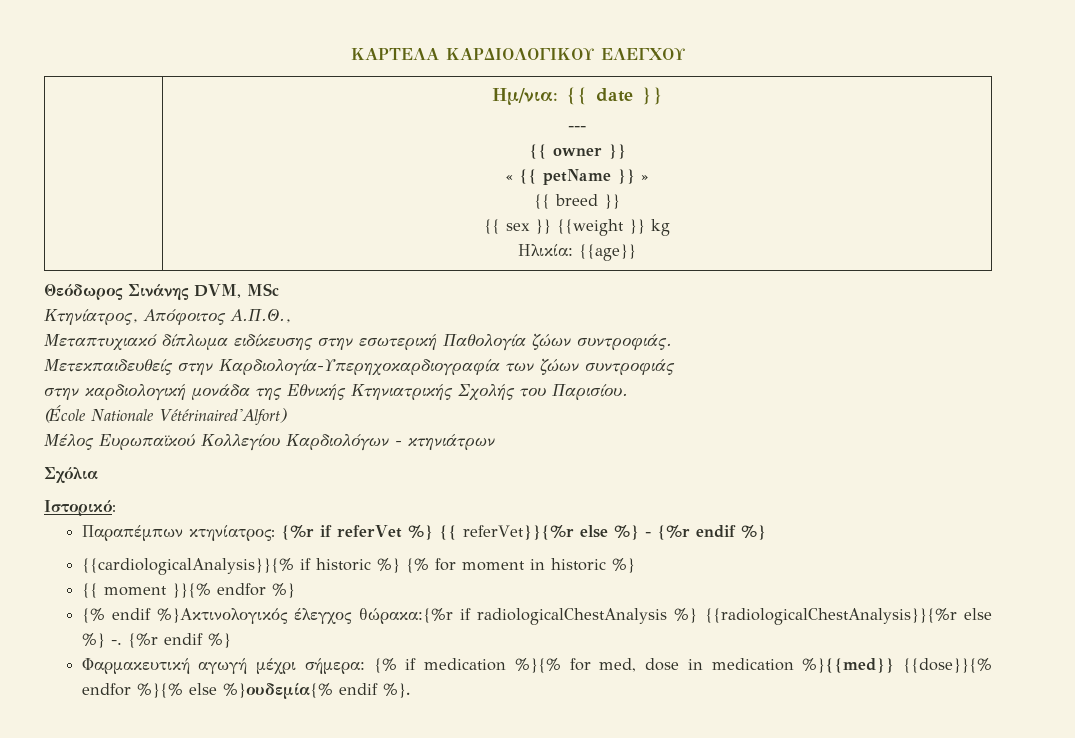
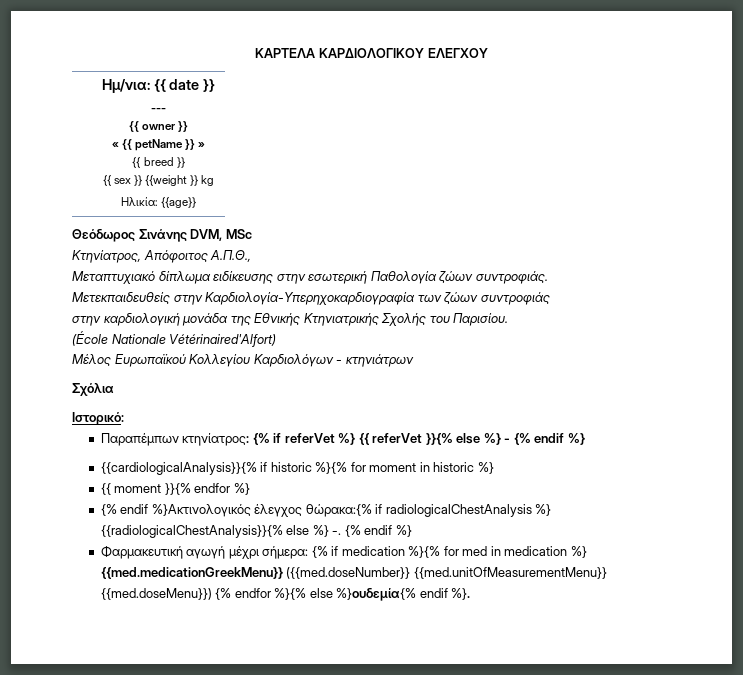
- Παραπέμπων κτηνίατρος: {%r if referVet %} {{ referVet}}{%r else %} - {%r endif %}
+ Παραπέμπων κτηνίατρος: {% if referVet %} {{ referVet }}{% else %} - {% endif %}
- {{cardiologicalAnalysis}}{% if historic %} {% for moment in historic %}
+ {{cardiologicalAnalysis}}{% if historic %}{% for moment in historic %}
- {% endif %}Ακτινολογικός έλεγχος θώρακα:{%r if radiologicalChestAnalysis %} {{radiologicalChestAnalysis}}{%r else %} -. {%r endif %}
+ {% endif %}Ακτινολογικός έλεγχος θώρακα:{% if radiologicalChestAnalysis %} {{radiologicalChestAnalysis}}{% else %} -. {% endif %}
- Φαρμακευτική αγωγή μέχρι σήμερα: {% if medication %}{% for med, dose in medication %}{{med}} {{dose}}{% endfor %}{% else %}ουδεμία{% endif %}.
+ Φαρμακευτική αγωγή μέχρι σήμερα: {% if medication %}{% for med in medication %} {{med.medicationGreekMenu}} ({{med.doseNumber}} {{med.unitOfMeasurementMenu}} {{med.doseMenu}}) {% endfor %}{% else %}ουδεμία{% endif %}.

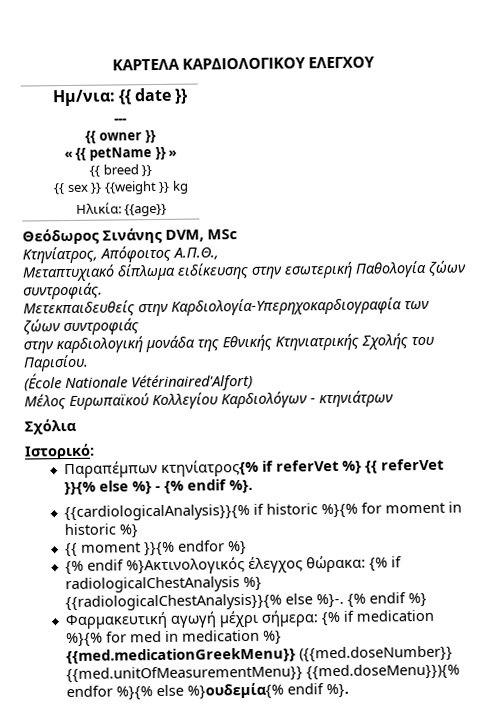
- Παραπέμπων κτηνίατρος: {% if referVet %} {{ referVet }}{% else %} - {% endif %}
+ Παραπέμπων κτηνίατρος{% if referVet %} {{ referVet }}{% else %} - {% endif %}.
- {% endif %}Ακτινολογικός έλεγχος θώρακα:{% if radiologicalChestAnalysis %} {{radiologicalChestAnalysis}}{% else %} -.
+ {% endif %}Ακτινολογικός έλεγχος θώρακα: {% if radiologicalChestAnalysis %} {{radiologicalChestAnalysis}}{% else %}-.
- Φαρμακευτική αγωγή μέχρι σήμερα: {% if medication %}{% for med in medication %} {{med.medicationGreekMenu}} ({{med.doseNumber}} {{med.unitOfMeasurementMenu}} {{med.doseMenu}}) {% endfor %}{% else %}ουδεμία{% endif %}.
+ Φαρμακευτική αγωγή μέχρι σήμερα: {% if medication %}{% for med in medication %} {{med.medicationGreekMenu}} ({{med.doseNumber}} {{med.unitOfMeasurementMenu}} {{med.doseMenu}}){% endfor %}{% else %}ουδεμία{% endif %}.

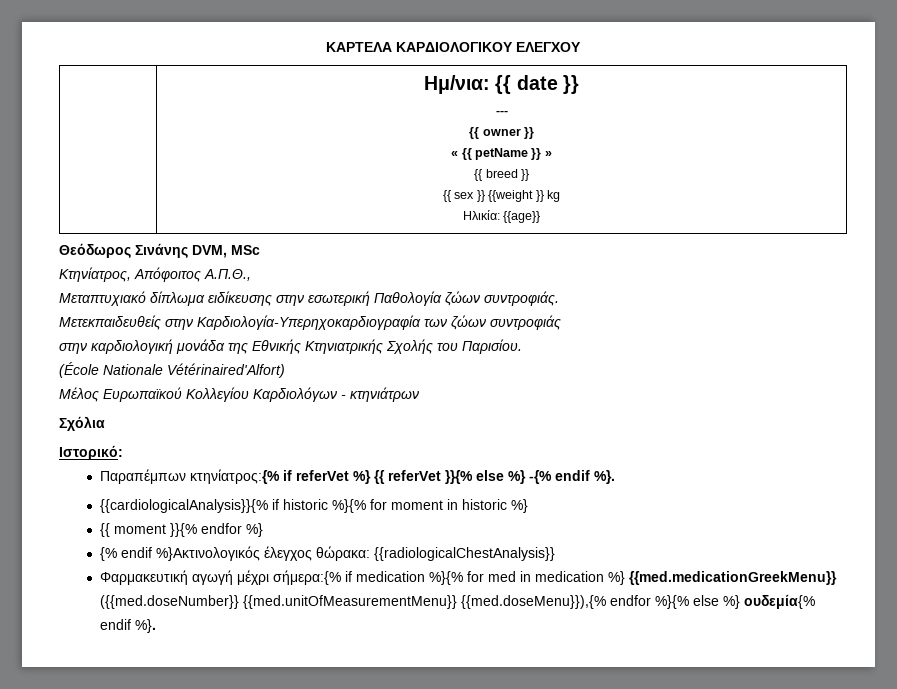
- Παραπέμπων κτηνίατρος{% if referVet %} {{ referVet }}{% else %} - {% endif %}.
+ Παραπέμπων κτηνίατρος:{% if referVet %} {{ referVet }}{% else %} -{% endif %}.
- {% endif %}Ακτινολογικός έλεγχος θώρακα: {% if radiologicalChestAnalysis %} {{radiologicalChestAnalysis}}{% else %}-. {% endif %}
+ {% endif %}Ακτινολογικός έλεγχος θώρακα: {{radiologicalChestAnalysis}}
- Φαρμακευτική αγωγή μέχρι σήμερα: {% if medication %}{% for med in medication %} {{med.medicationGreekMenu}} ({{med.doseNumber}} {{med.unitOfMeasurementMenu}} {{med.doseMenu}}){% endfor %}{% else %}ουδεμία{% endif %}.
+ Φαρμακευτική αγωγή μέχρι σήμερα:{% if medication %}{% for med in medication %} {{med.medicationGreekMenu}} ({{med.doseNumber}} {{med.unitOfMeasurementMenu}} {{med.doseMenu}}),{% endfor %}{% else %} ουδεμία{% endif %}.

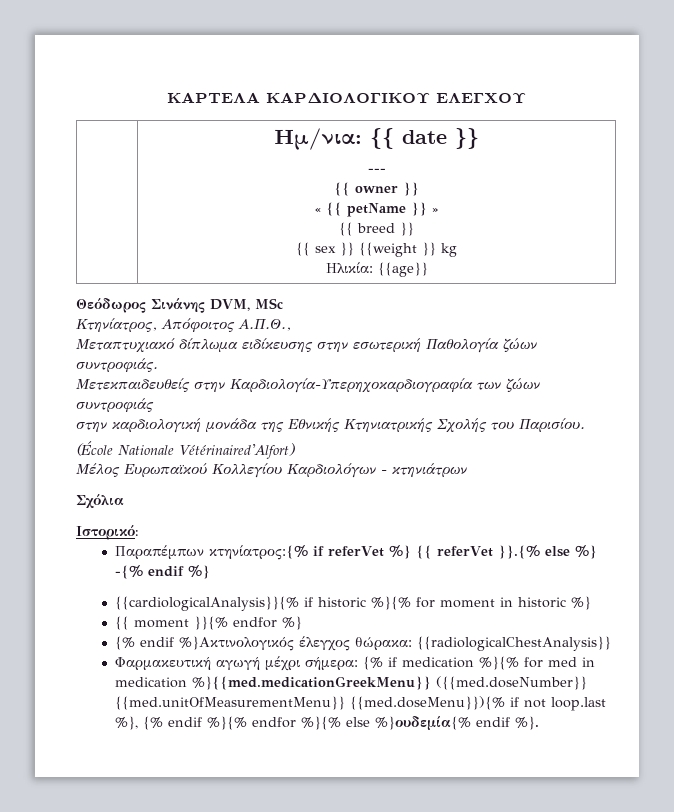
- Παραπέμπων κτηνίατρος:{% if referVet %} {{ referVet }}{% else %} -{% endif %}.
+ Παραπέμπων κτηνίατρος:{% if referVet %} {{ referVet }}.{% else %} -{% endif %}
- Φαρμακευτική αγωγή μέχρι σήμερα:{% if medication %}{% for med in medication %} {{med.medicationGreekMenu}} ({{med.doseNumber}} {{med.unitOfMeasurementMenu}} {{med.doseMenu}}),{% endfor %}{% else %} ουδεμία{% endif %}.
+ Φαρμακευτική αγωγή μέχρι σήμερα: {% if medication %}{% for med in medication %}{{med.medicationGreekMenu}} ({{med.doseNumber}} {{med.unitOfMeasurementMenu}} {{med.doseMenu}}){% if not loop.last %}, {% endif %}{% endfor %}{% else %}ουδεμία{% endif %}.

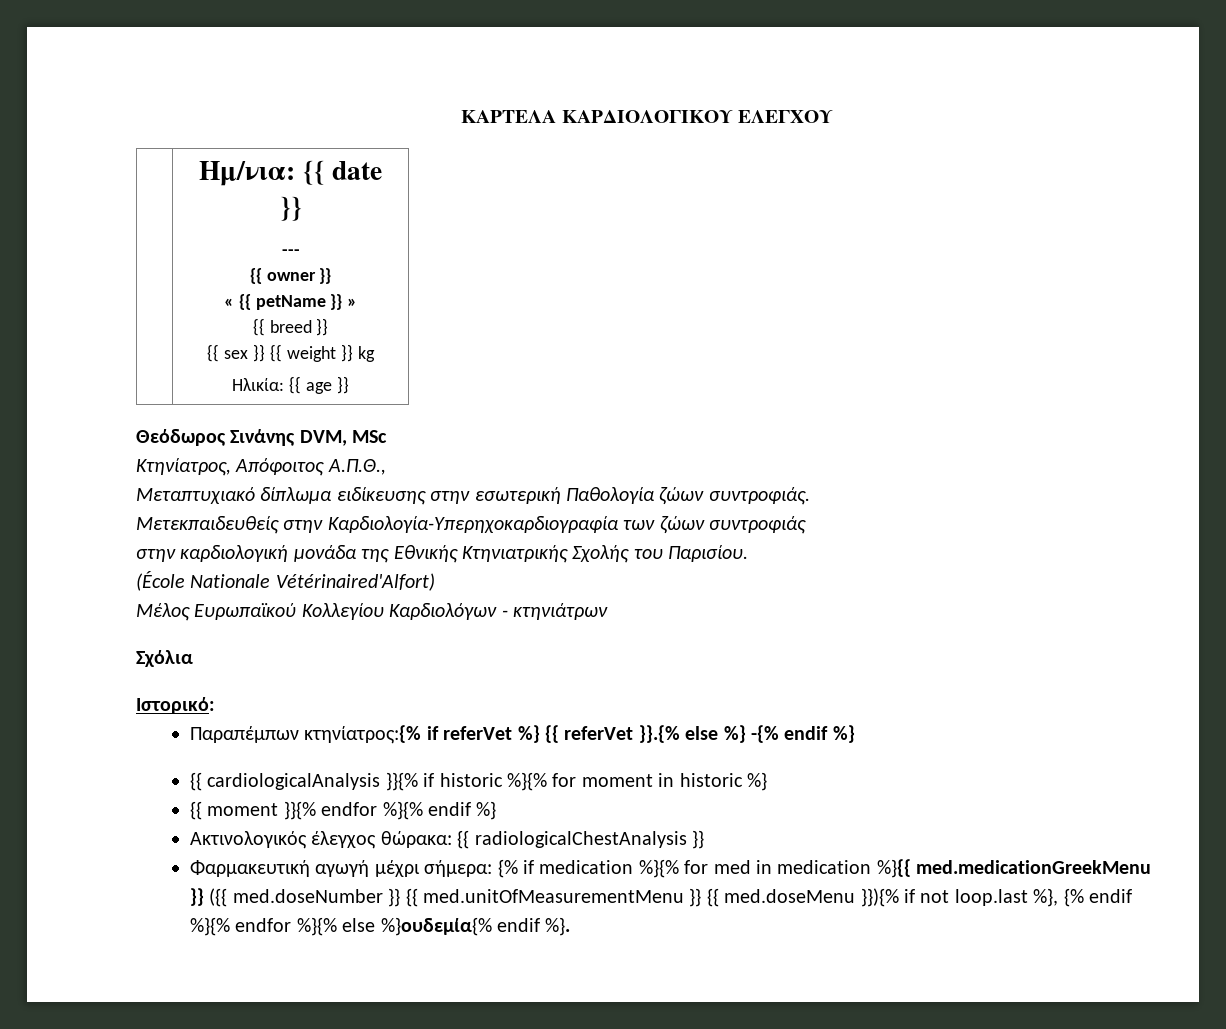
  | Ημ/νια: {{ date }}
  ---
  {{ owner }}
  « {{ petName }} »
  {{ breed }}
- {{ sex }} {{weight }} kg
- Ηλικία: {{age}}
+ {{ sex }} {{ weight }} kg
+ Ηλικία: {{ age }}
- {{cardiologicalAnalysis}}{% if historic %}{% for moment in historic %}
+ {{ cardiologicalAnalysis }}{% if historic %}{% for moment in historic %}
- {{ moment }}{% endfor %}
- {% endif %}Ακτινολογικός έλεγχος θώρακα: {{radiologicalChestAnalysis}}
+ {{ moment }}{% endfor %}{% endif %}
+ Ακτινολογικός έλεγχος θώρακα: {{ radiologicalChestAnalysis }}
- Φαρμακευτική αγωγή μέχρι σήμερα: {% if medication %}{% for med in medication %}{{med.medicationGreekMenu}} ({{med.doseNumber}} {{med.unitOfMeasurementMenu}} {{med.doseMenu}}){% if not loop.last %}, {% endif %}{% endfor %}{% else %}ουδεμία{% endif %}.
+ Φαρμακευτική αγωγή μέχρι σήμερα: {% if medication %}{% for med in medication %}{{ med.medicationGreekMenu }} ({{ med.doseNumber }} {{ med.unitOfMeasurementMenu }} {{ med.doseMenu }}){% if not loop.last %}, {% endif %}{% endfor %}{% else %}ουδεμία{% endif %}.

